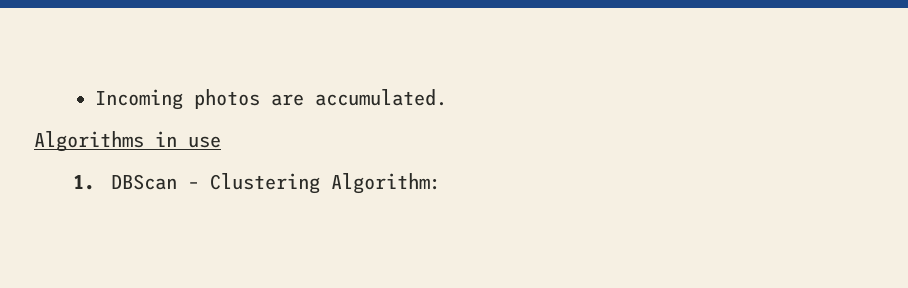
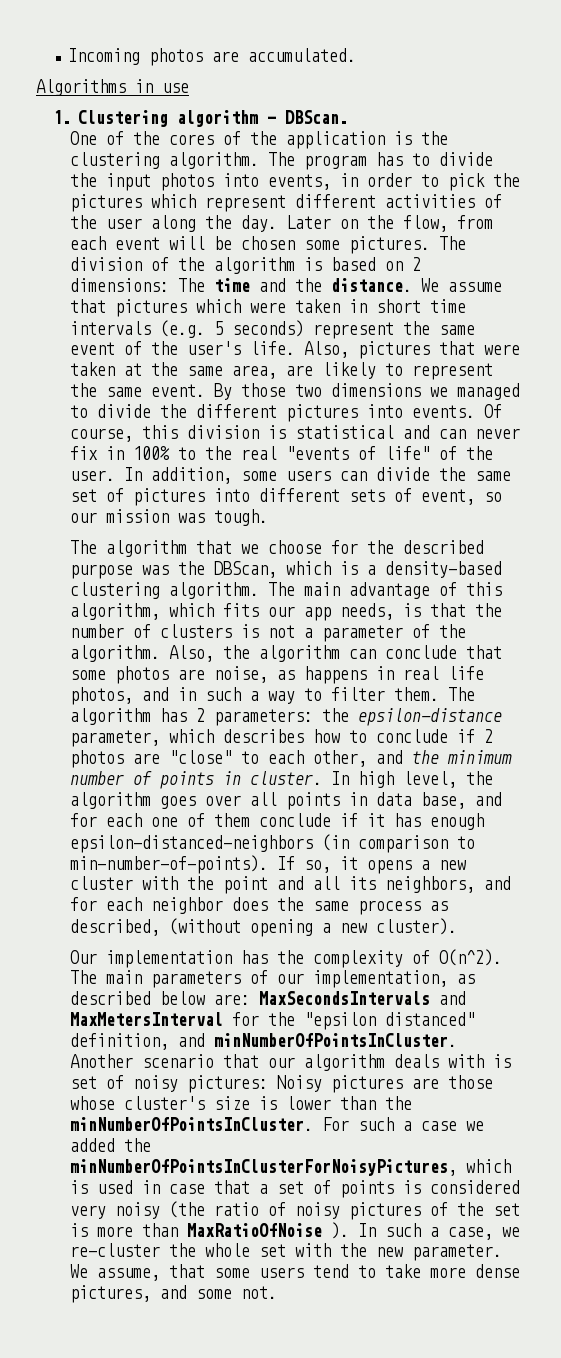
- 1. DBScan – Clustering Algorithm:
+ 1. Clustering algorithm – DBScan.
+ One of the cores of the application is the clustering algorithm. The program has to divide the input photos into events, in order to pick the pictures which represent different activities of the user along the day. Later on the flow, from each event will be chosen some pictures. The division of the algorithm is based on 2 dimensions: The time and the distance. We assume that pictures which were taken in short time intervals (e.g. 5 seconds) represent the same event of the user's life. Also, pictures that were taken at the same area, are likely to represent the same event. By those two dimensions we managed to divide the different pictures into events. Of course, this division is statistical and can never fix in 100% to the real "events of life" of the user. In addition, some users can divide the same set of pictures into different sets of event, so our mission was tough.
+ The algorithm that we choose for the described purpose was the DBScan, which is a density-based clustering algorithm. The main advantage of this algorithm, which fits our app needs, is that the number of clusters is not a parameter of the algorithm. Also, the algorithm can conclude that some photos are noise, as happens in real life photos, and in such a way to filter them. The algorithm has 2 parameters: the epsilon-distance parameter, which describes how to conclude if 2 photos are "close" to each other, and the minimum number of points in cluster. In high level, the algorithm goes over all points in data base, and for each one of them conclude if it has enough epsilon-distanced-neighbors (in comparison to min-number-of-points). If so, it opens a new cluster with the point and all its neighbors, and for each neighbor does the same process as described, (without opening a new cluster).
+ Our implementation has the complexity of O(n^2). The main parameters of our implementation, as described below are: MaxSecondsIntervals and MaxMetersInterval for the "epsilon distanced" definition, and minNumberOfPointsInCluster. Another scenario that our algorithm deals with is set of noisy pictures: Noisy pictures are those whose cluster's size is lower than the minNumberOfPointsInCluster. For such a case we added the minNumberOfPointsInClusterForNoisyPictures, which is used in case that a set of points is considered very noisy (the ratio of noisy pictures of the set is more than MaxRatioOfNoise ). In such a case, we re-cluster the whole set with the new parameter. We assume, that some users tend to take more dense pictures, and some not.

